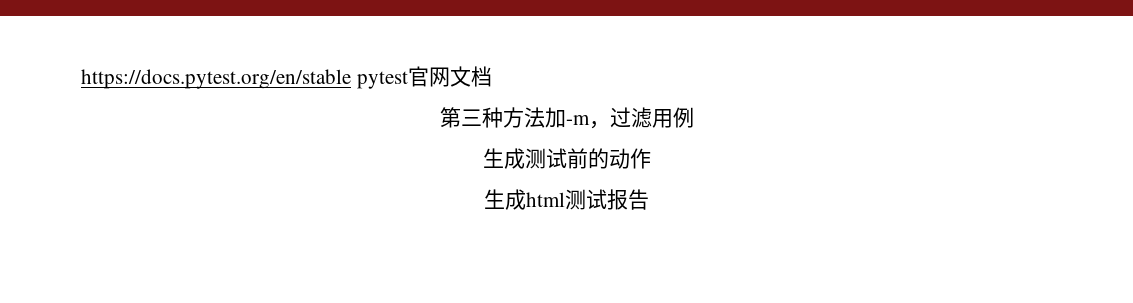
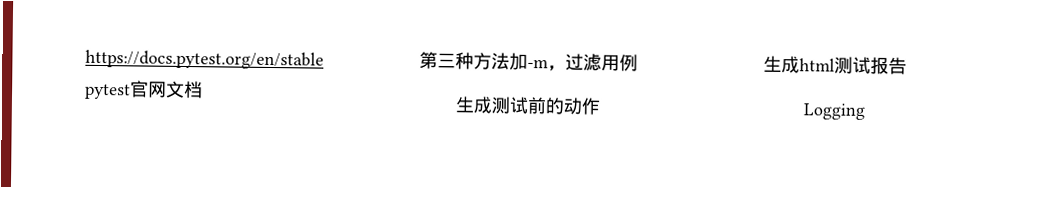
+ Logging

